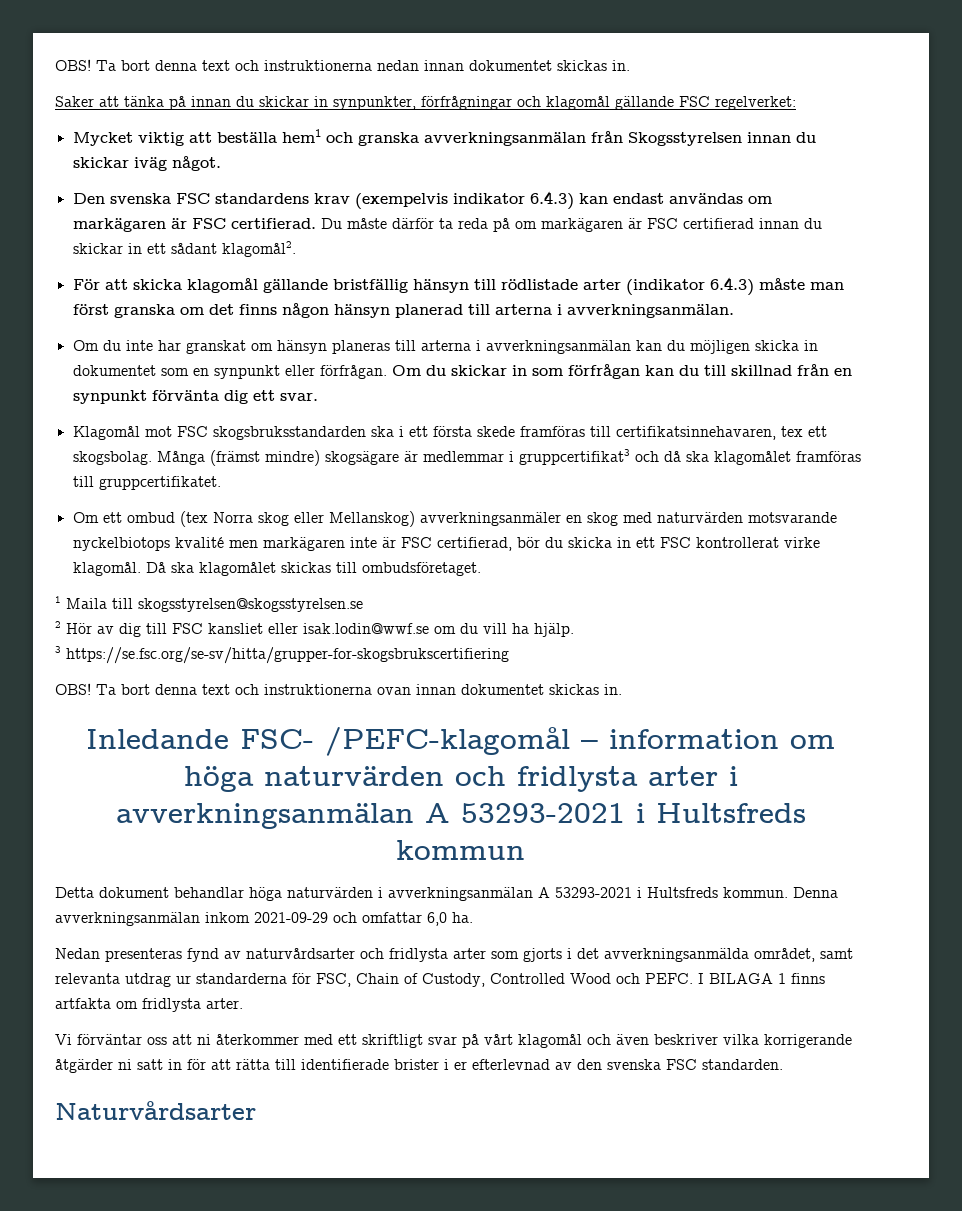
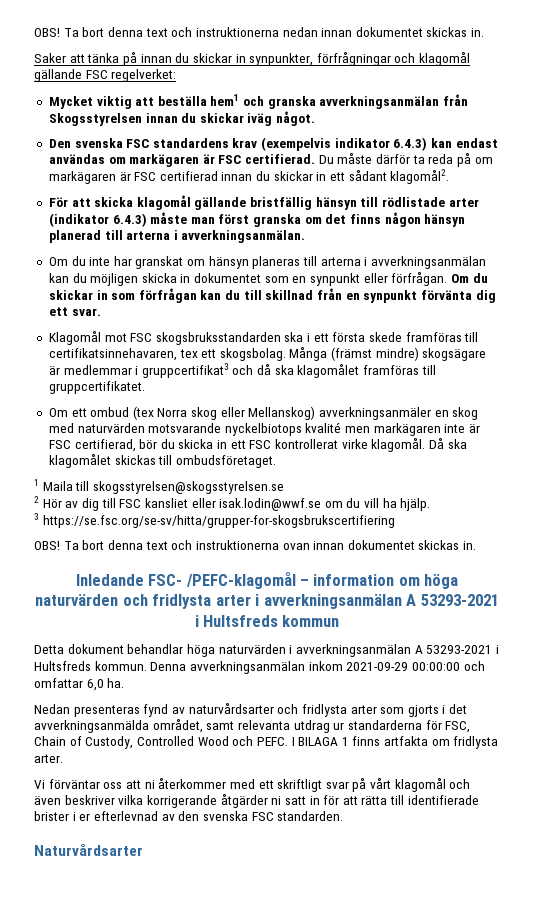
- Denna avverkningsanmälan inkom 2021-09-29 och omfattar 6,0 ha.
+ Denna avverkningsanmälan inkom 2021-09-29 00:00:00 och omfattar 6,0 ha.

